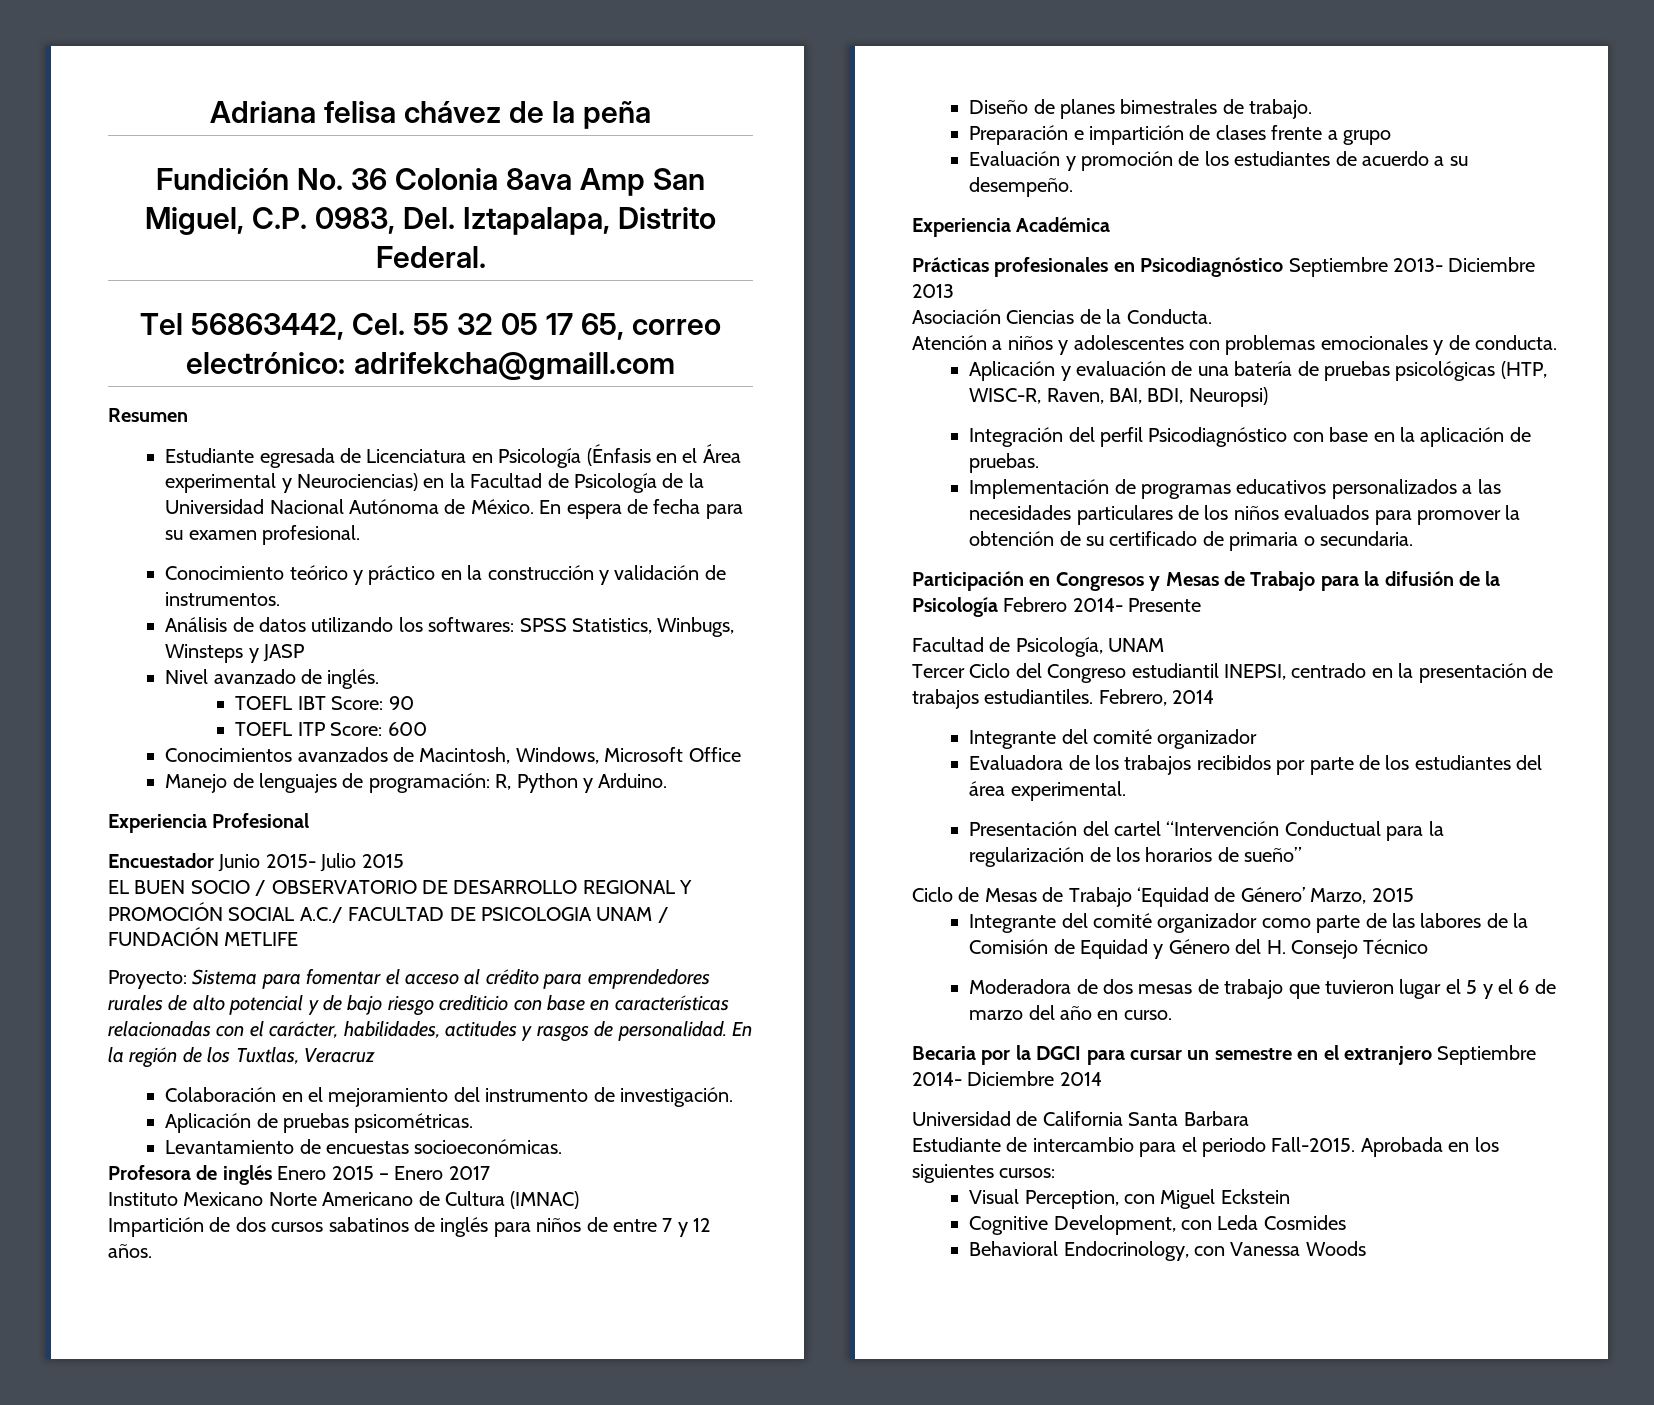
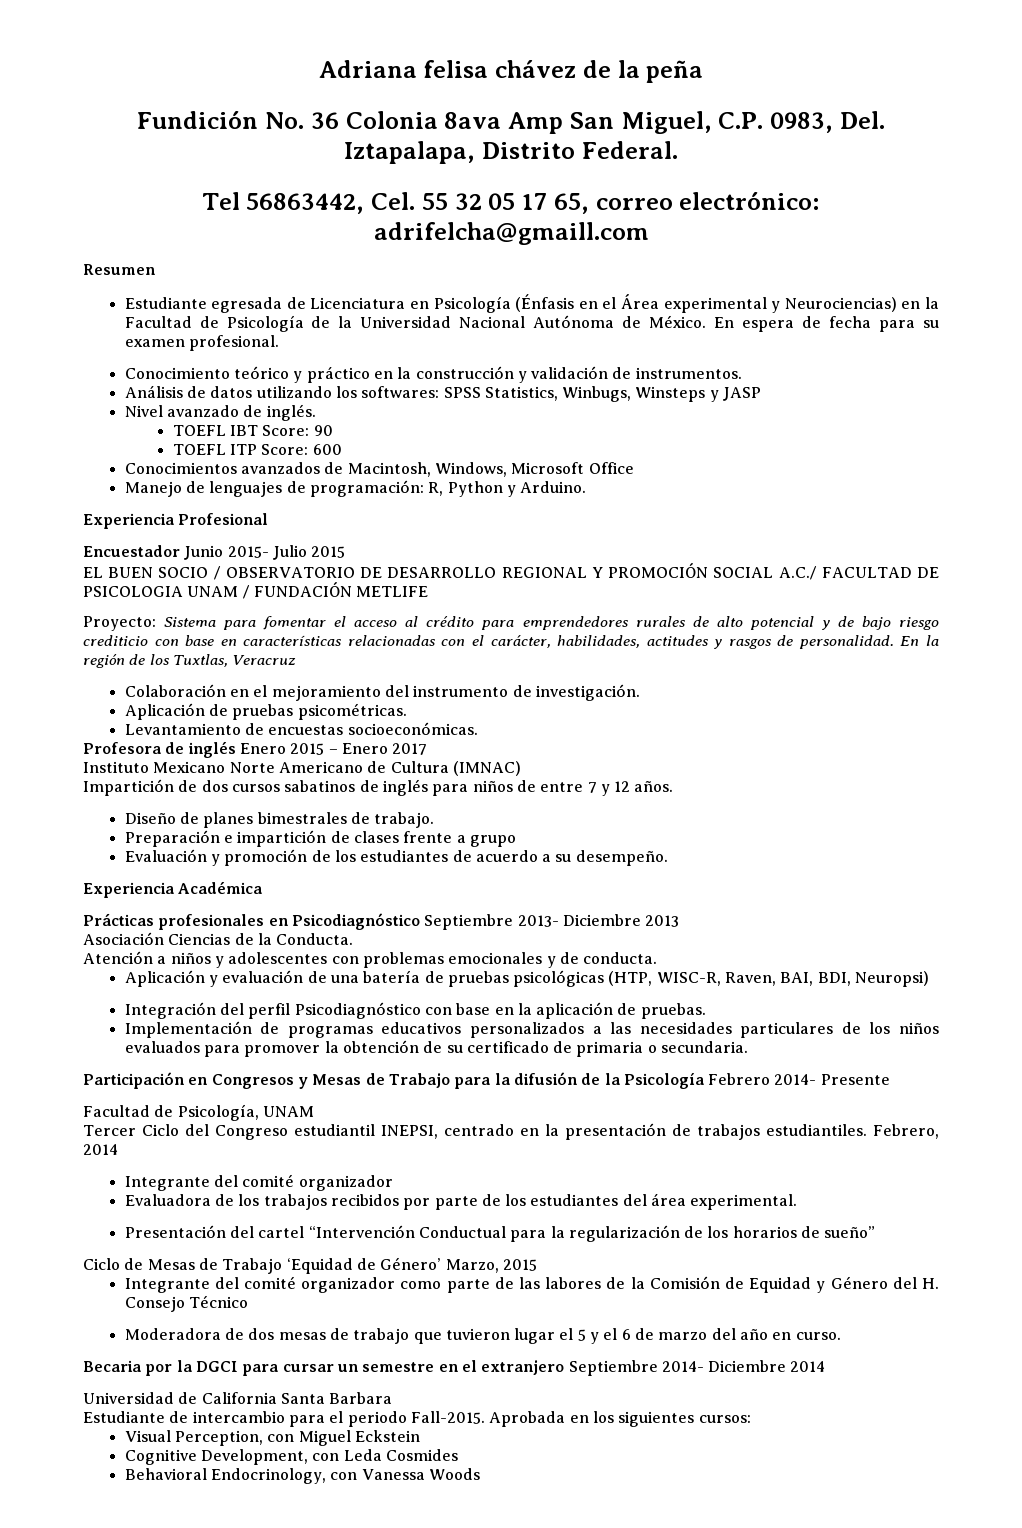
- Tel 56863442, Cel. 55 32 05 17 65, correo electrónico: adrifekcha@gmaill.com
+ Tel 56863442, Cel. 55 32 05 17 65, correo electrónico: adrifelcha@gmaill.com

